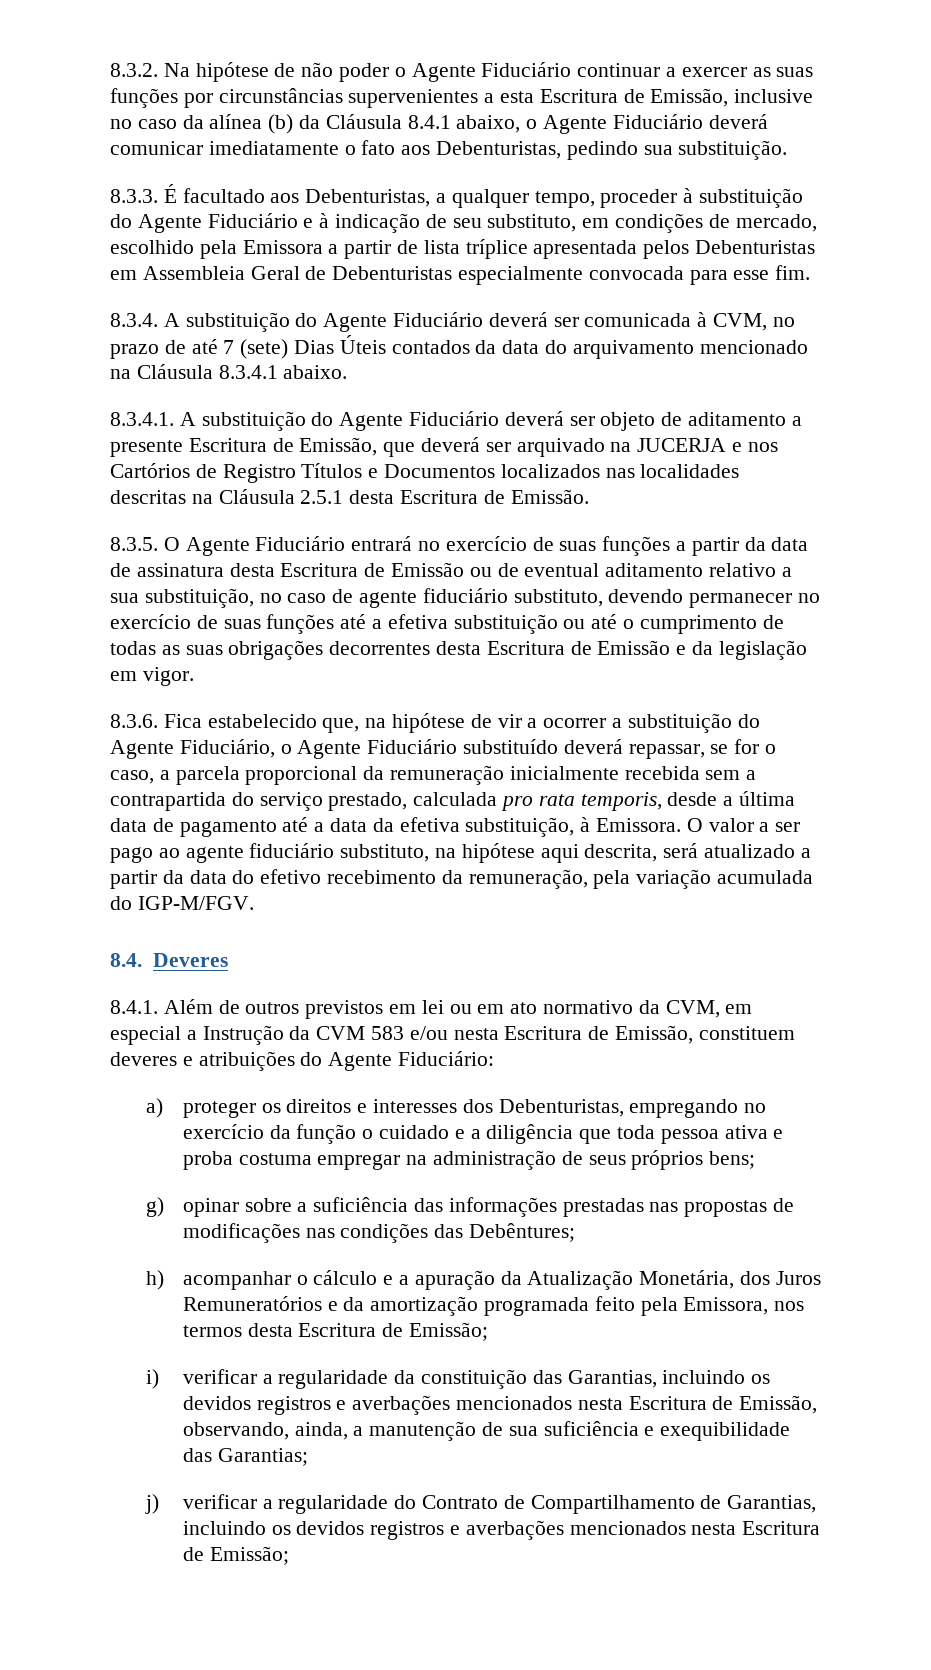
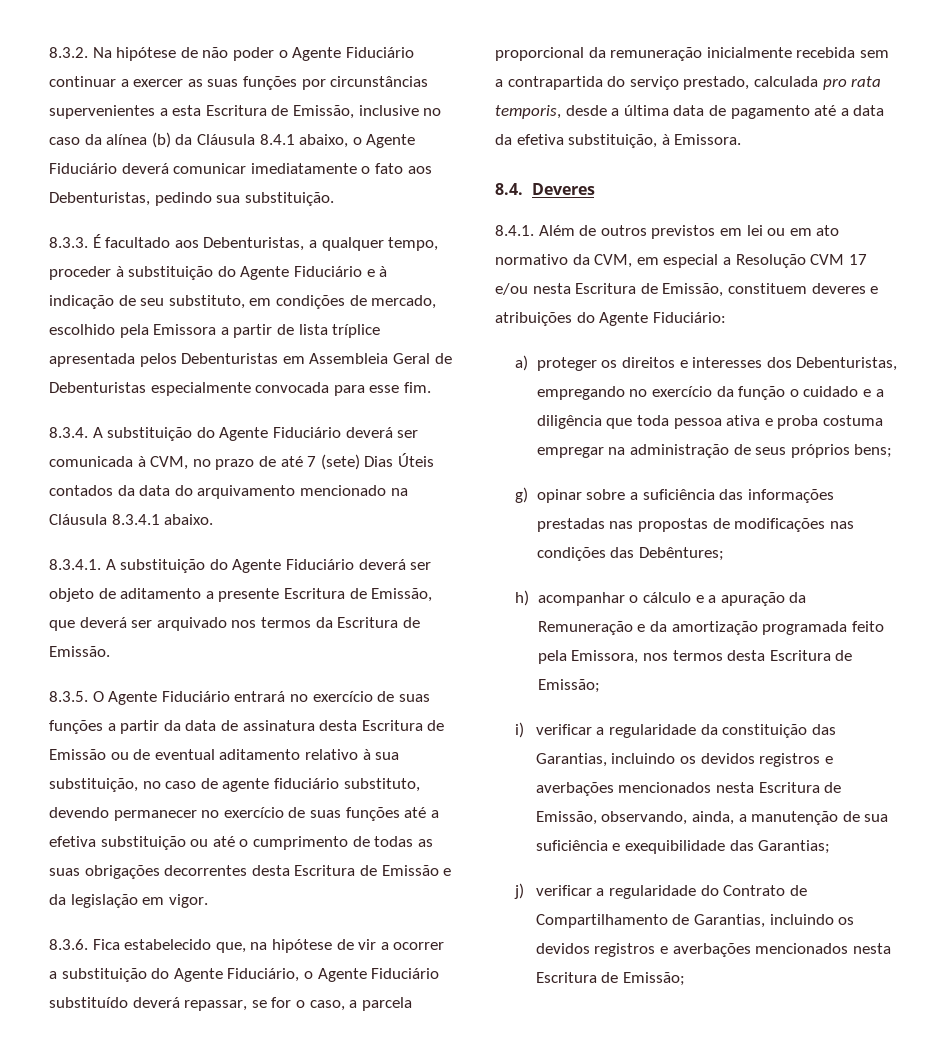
- 8.3.4.1. A substituição do Agente Fiduciário deverá ser objeto de aditamento a presente Escritura de Emissão, que deverá ser arquivado na JUCERJA e nos Cartórios de Registro Títulos e Documentos localizados nas localidades descritas na Cláusula 2.5.1 desta Escritura de Emissão.
+ 8.3.4.1. A substituição do Agente Fiduciário deverá ser objeto de aditamento a presente Escritura de Emissão, que deverá ser arquivado nos termos da Escritura de Emissão.
- 8.3.5. O Agente Fiduciário entrará no exercício de suas funções a partir da data de assinatura desta Escritura de Emissão ou de eventual aditamento relativo a sua substituição, no caso de agente fiduciário substituto, devendo permanecer no exercício de suas funções até a efetiva substituição ou até o cumprimento de todas as suas obrigações decorrentes desta Escritura de Emissão e da legislação em vigor.
+ 8.3.5. O Agente Fiduciário entrará no exercício de suas funções a partir da data de assinatura desta Escritura de Emissão ou de eventual aditamento relativo à sua substituição, no caso de agente fiduciário substituto, devendo permanecer no exercício de suas funções até a efetiva substituição ou até o cumprimento de todas as suas obrigações decorrentes desta Escritura de Emissão e da legislação em vigor.
- O valor a ser pago ao agente fiduciário substituto, na hipótese aqui descrita, será atualizado a partir da data do efetivo recebimento da remuneração, pela variação acumulada do IGP-M/FGV.
- 8.4.1. Além de outros previstos em lei ou em ato normativo da CVM, em especial a Instrução da CVM 583 e/ou nesta Escritura de Emissão, constituem deveres e atribuições do Agente Fiduciário:
+ 8.4.1. Além de outros previstos em lei ou em ato normativo da CVM, em especial a Resolução CVM 17 e/ou nesta Escritura de Emissão, constituem deveres e atribuições do Agente Fiduciário:
- h) acompanhar o cálculo e a apuração da Atualização Monetária, dos Juros Remuneratórios e da amortização programada feito pela Emissora, nos termos desta Escritura de Emissão;
+ h) acompanhar o cálculo e a apuração da Remuneração e da amortização programada feito pela Emissora, nos termos desta Escritura de Emissão;

